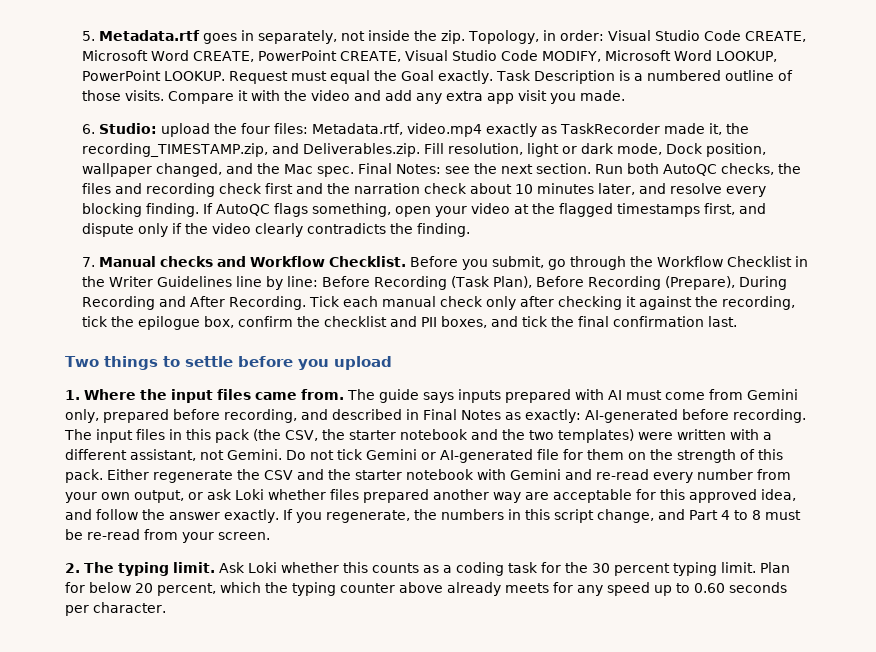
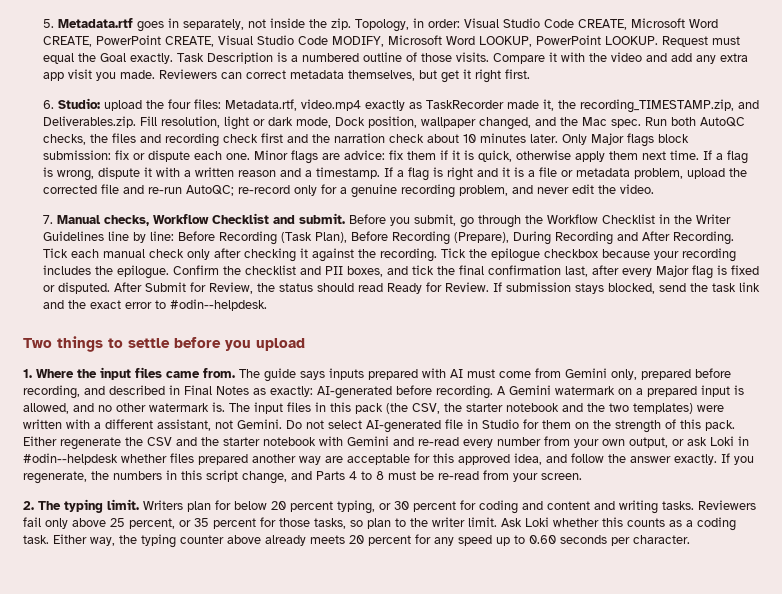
+ Reviewers can correct metadata themselves, but get it right first.
- Final Notes: see the next section.
- Run both AutoQC checks, the files and recording check first and the narration check about 10 minutes later, and resolve every blocking finding. If AutoQC flags something, open your video at the flagged timestamps first, and dispute only if the video clearly contradicts the finding.
- 7. Manual checks and Workflow Checklist.
+ Run both AutoQC checks, the files and recording check first and the narration check about 10 minutes later. Only Major flags block submission: fix or dispute each one. Minor flags are advice: fix them if it is quick, otherwise apply them next time. If a flag is wrong, dispute it with a written reason and a timestamp. If a flag is right and it is a file or metadata problem, upload the corrected file and re-run AutoQC; re-record only for a genuine recording problem, and never edit the video.
+ 7. Manual checks, Workflow Checklist and submit.
- Tick each manual check only after checking it against the recording, tick the epilogue box, confirm the checklist and PII boxes, and tick the final confirmation last.
+ Tick each manual check only after checking it against the recording. Tick the epilogue checkbox because your recording includes the epilogue. Confirm the checklist and PII boxes, and tick the final confirmation last, after every Major flag is fixed or disputed. After Submit for Review, the status should read Ready for Review. If submission stays blocked, send the task link and the exact error to #odin--helpdesk.
+ A Gemini watermark on a prepared input is allowed, and no other watermark is.
- Do not tick Gemini or AI-generated file for them on the strength of this pack.
+ Do not select AI-generated file in Studio for them on the strength of this pack.
- Either regenerate the CSV and the starter notebook with Gemini and re-read every number from your own output, or ask Loki whether files prepared another way are acceptable for this approved idea, and follow the answer exactly.
+ Either regenerate the CSV and the starter notebook with Gemini and re-read every number from your own output, or ask Loki in #odin--helpdesk whether files prepared another way are acceptable for this approved idea, and follow the answer exactly.
- If you regenerate, the numbers in this script change, and Part 4 to 8 must be re-read from your screen.
+ If you regenerate, the numbers in this script change, and Parts 4 to 8 must be re-read from your screen.
+ Writers plan for below 20 percent typing, or 30 percent for coding and content and writing tasks. Reviewers fail only above 25 percent, or 35 percent for those tasks, so plan to the writer limit.
- Ask Loki whether this counts as a coding task for the 30 percent typing limit. Plan for below 20 percent, which the typing counter above already meets for any speed up to 0.60 seconds per character.
+ Ask Loki whether this counts as a coding task. Either way, the typing counter above already meets 20 percent for any speed up to 0.60 seconds per character.

